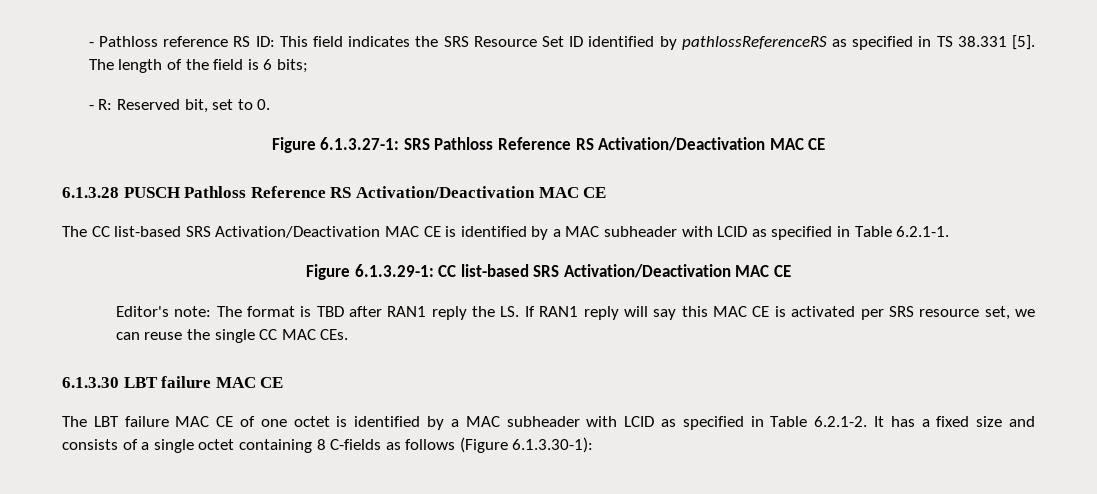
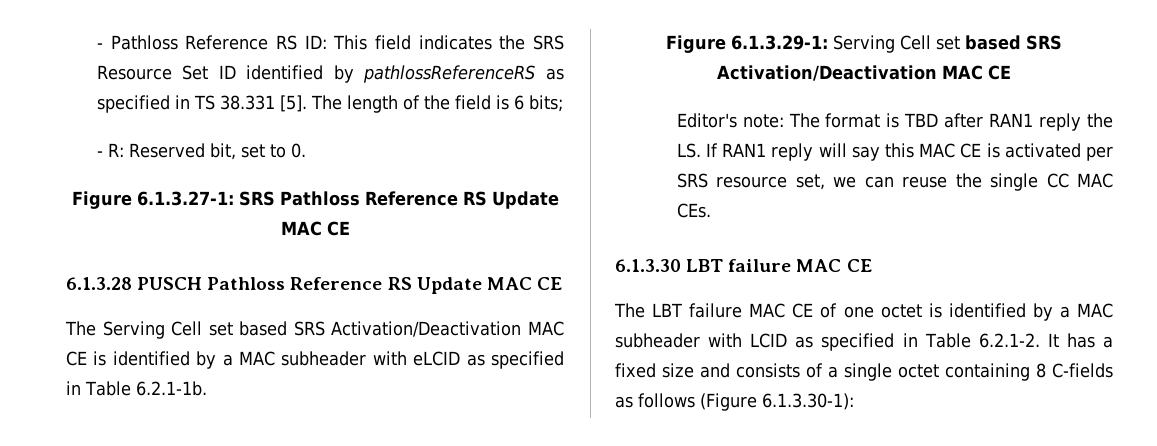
- - Pathloss reference RS ID: This field indicates the SRS Resource Set ID identified by pathlossReferenceRS as specified in TS 38.331 [5].
+ - Pathloss Reference RS ID: This field indicates the SRS Resource Set ID identified by pathlossReferenceRS as specified in TS 38.331 [5].
- Figure 6.1.3.27-1: SRS Pathloss Reference RS Activation/Deactivation MAC CE
+ Figure 6.1.3.27-1: SRS Pathloss Reference RS Update MAC CE
- 6.1.3.28 PUSCH Pathloss Reference RS Activation/Deactivation MAC CE
- The CC list-based SRS Activation/Deactivation MAC CE is identified by a MAC subheader with LCID as specified in Table 6.2.1-1.
+ 6.1.3.28 PUSCH Pathloss Reference RS Update MAC CE
+ The Serving Cell set based SRS Activation/Deactivation MAC CE is identified by a MAC subheader with eLCID as specified in Table 6.2.1-1b.
- Figure 6.1.3.29-1: CC list-based SRS Activation/Deactivation MAC CE
+ Figure 6.1.3.29-1: Serving Cell set based SRS Activation/Deactivation MAC CE

